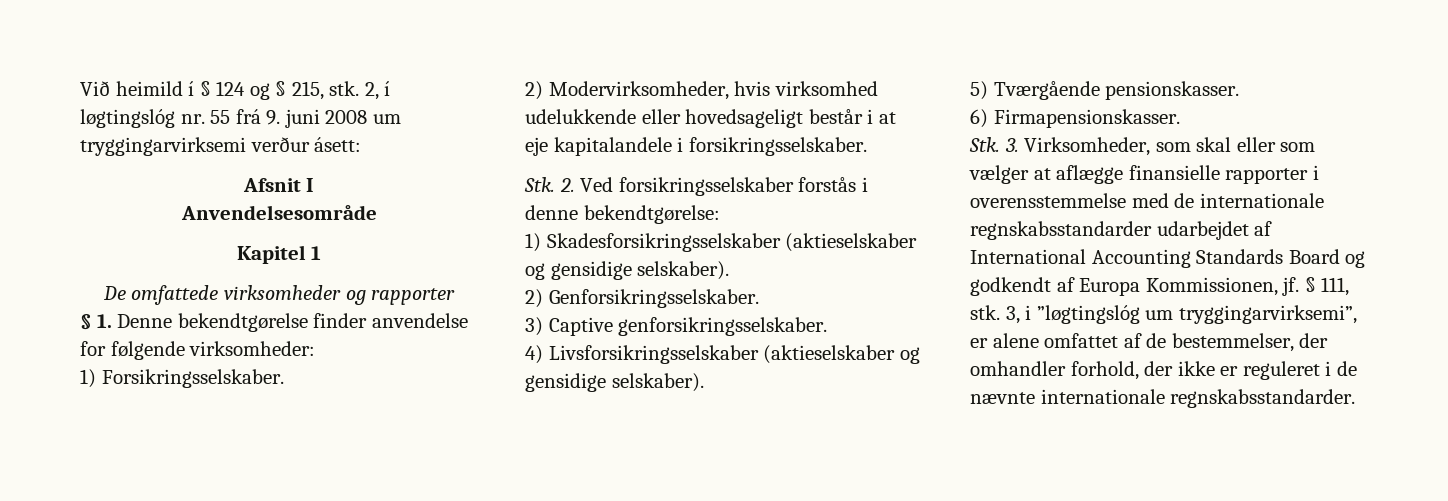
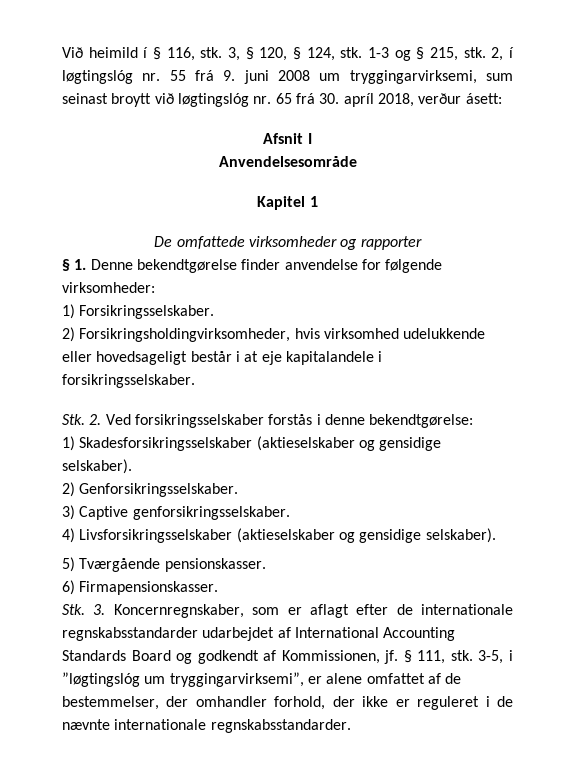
- Við heimild í § 124 og § 215, stk.
+ Við heimild í § 116, stk. 3, § 120, § 124, stk. 1-3 og § 215, stk.
- 2, í løgtingslóg nr. 55 frá 9. juni 2008 um tryggingarvirksemi verður ásett:
+ 2, í løgtingslóg nr. 55 frá 9. juni 2008 um tryggingarvirksemi, sum seinast broytt við løgtingslóg nr. 65 frá 30. apríl 2018, verður ásett:
- 2) Modervirksomheder, hvis virksomhed udelukkende eller hovedsageligt består i at eje kapitalandele i forsikringsselskaber.
+ 2) Forsikringsholdingvirksomheder, hvis virksomhed udelukkende eller hovedsageligt består i at eje kapitalandele i forsikringsselskaber.
- Stk. 3. Virksomheder, som skal eller som vælger at aflægge finansielle rapporter i overensstemmelse med de internationale regnskabsstandarder udarbejdet af International Accounting Standards Board og godkendt af Europa Kommissionen, jf.
+ Stk. 3. Koncernregnskaber, som er aflagt efter de internationale regnskabsstandarder udarbejdet af International Accounting Standards Board og godkendt af Kommissionen, jf.
- 3, i ”løgtingslóg um tryggingarvirksemi”, er alene omfattet af de bestemmelser, der omhandler forhold, der ikke er reguleret i de nævnte internationale regnskabsstandarder.
+ 3-5, i ”løgtingslóg um tryggingarvirksemi”, er alene omfattet af de bestemmelser, der omhandler forhold, der ikke er reguleret i de nævnte internationale regnskabsstandarder.

